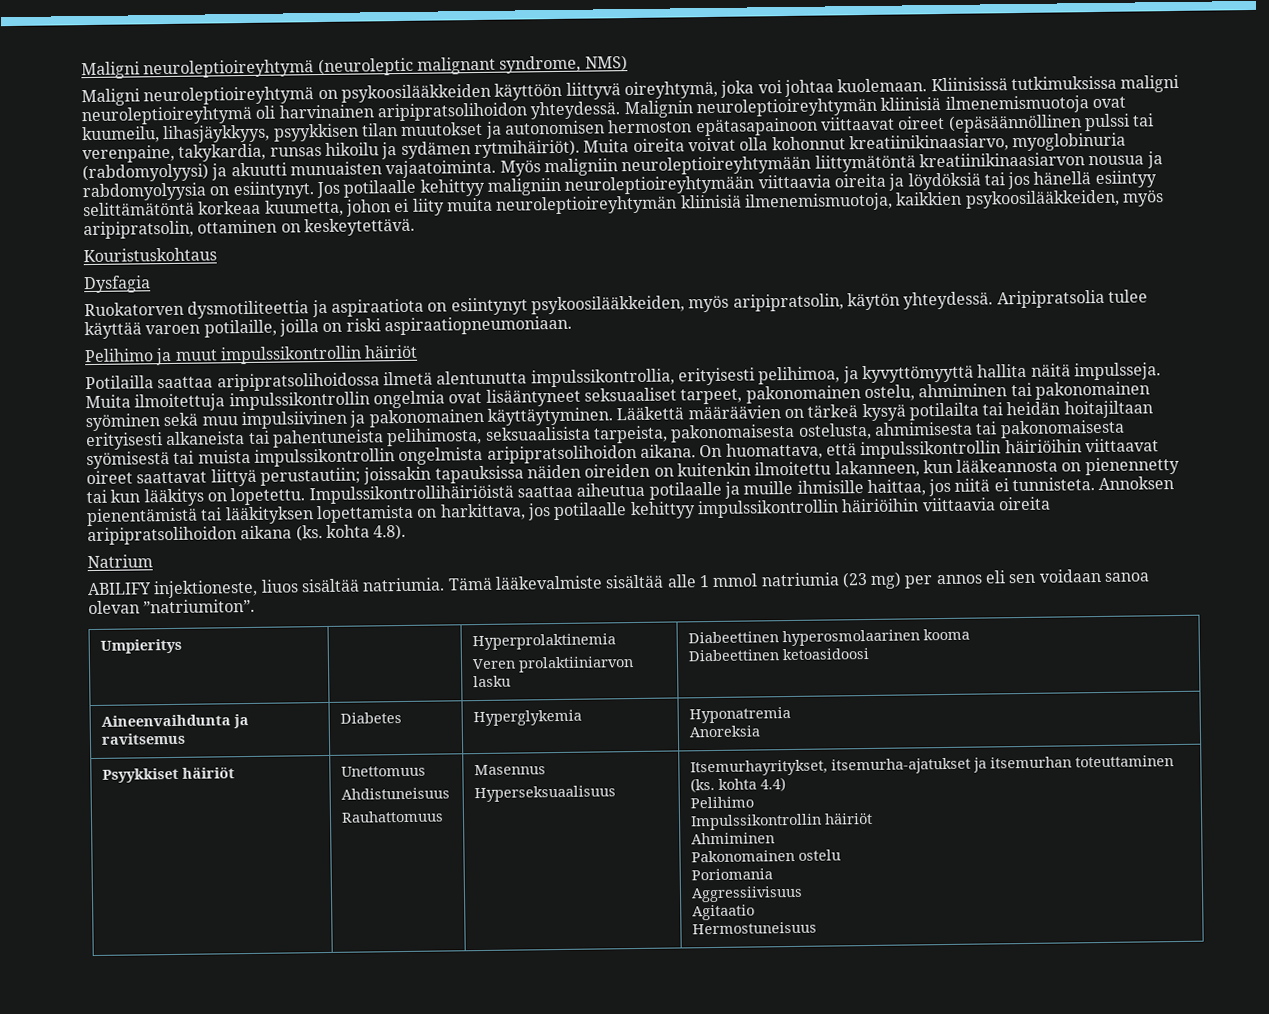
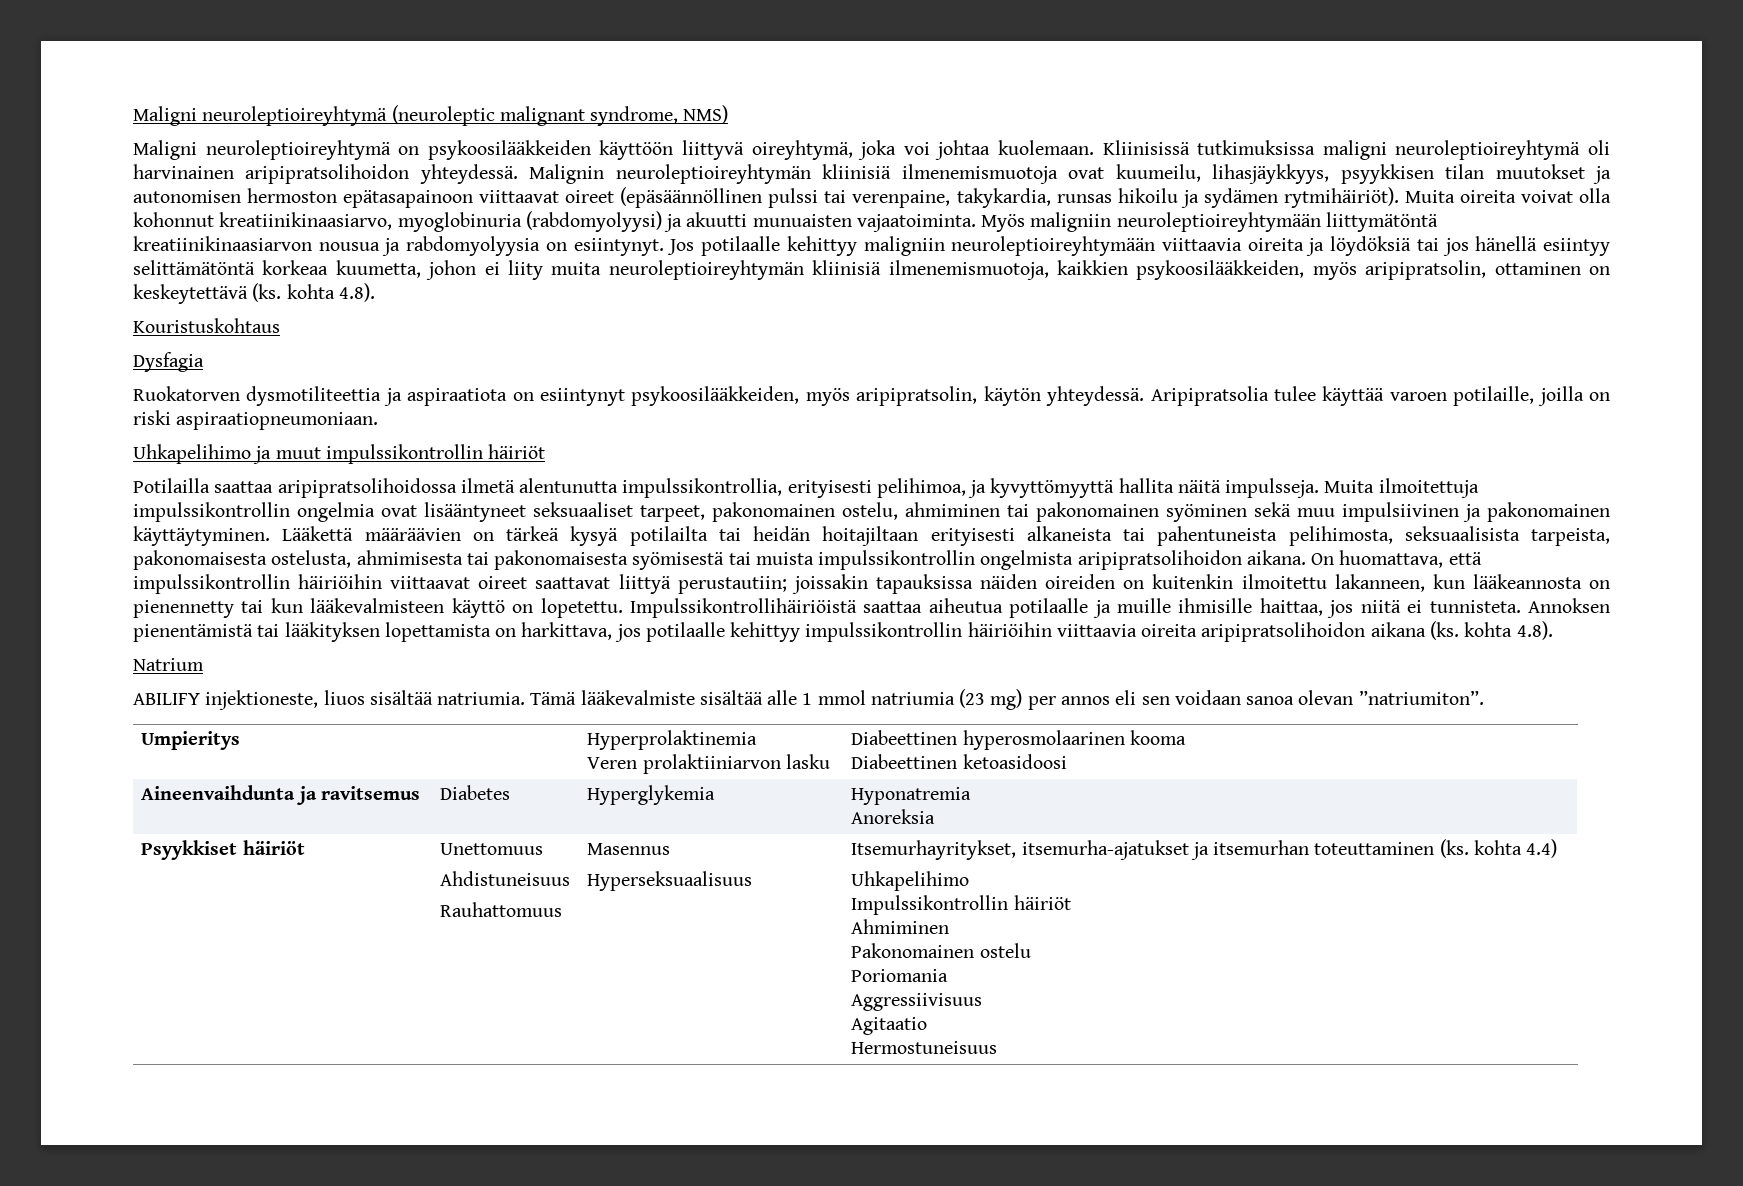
- Jos potilaalle kehittyy maligniin neuroleptioireyhtymään viittaavia oireita ja löydöksiä tai jos hänellä esiintyy selittämätöntä korkeaa kuumetta, johon ei liity muita neuroleptioireyhtymän kliinisiä ilmenemismuotoja, kaikkien psykoosilääkkeiden, myös aripipratsolin, ottaminen on keskeytettävä.
+ Jos potilaalle kehittyy maligniin neuroleptioireyhtymään viittaavia oireita ja löydöksiä tai jos hänellä esiintyy selittämätöntä korkeaa kuumetta, johon ei liity muita neuroleptioireyhtymän kliinisiä ilmenemismuotoja, kaikkien psykoosilääkkeiden, myös aripipratsolin, ottaminen on keskeytettävä (ks. kohta 4.8).
- Pelihimo ja muut impulssikontrollin häiriöt
+ Uhkapelihimo ja muut impulssikontrollin häiriöt
- On huomattava, että impulssikontrollin häiriöihin viittaavat oireet saattavat liittyä perustautiin; joissakin tapauksissa näiden oireiden on kuitenkin ilmoitettu lakanneen, kun lääkeannosta on pienennetty tai kun lääkitys on lopetettu.
+ On huomattava, että impulssikontrollin häiriöihin viittaavat oireet saattavat liittyä perustautiin; joissakin tapauksissa näiden oireiden on kuitenkin ilmoitettu lakanneen, kun lääkeannosta on pienennetty tai kun lääkevalmisteen käyttö on lopetettu.
  Psyykkiset häiriöt | Unettomuus
  Ahdistuneisuus
  Rauhattomuus | Masennus
  Hyperseksuaalisuus | Itsemurhayritykset, itsemurha-ajatukset ja itsemurhan toteuttaminen (ks. kohta 4.4)
- Pelihimo
+ Uhkapelihimo

